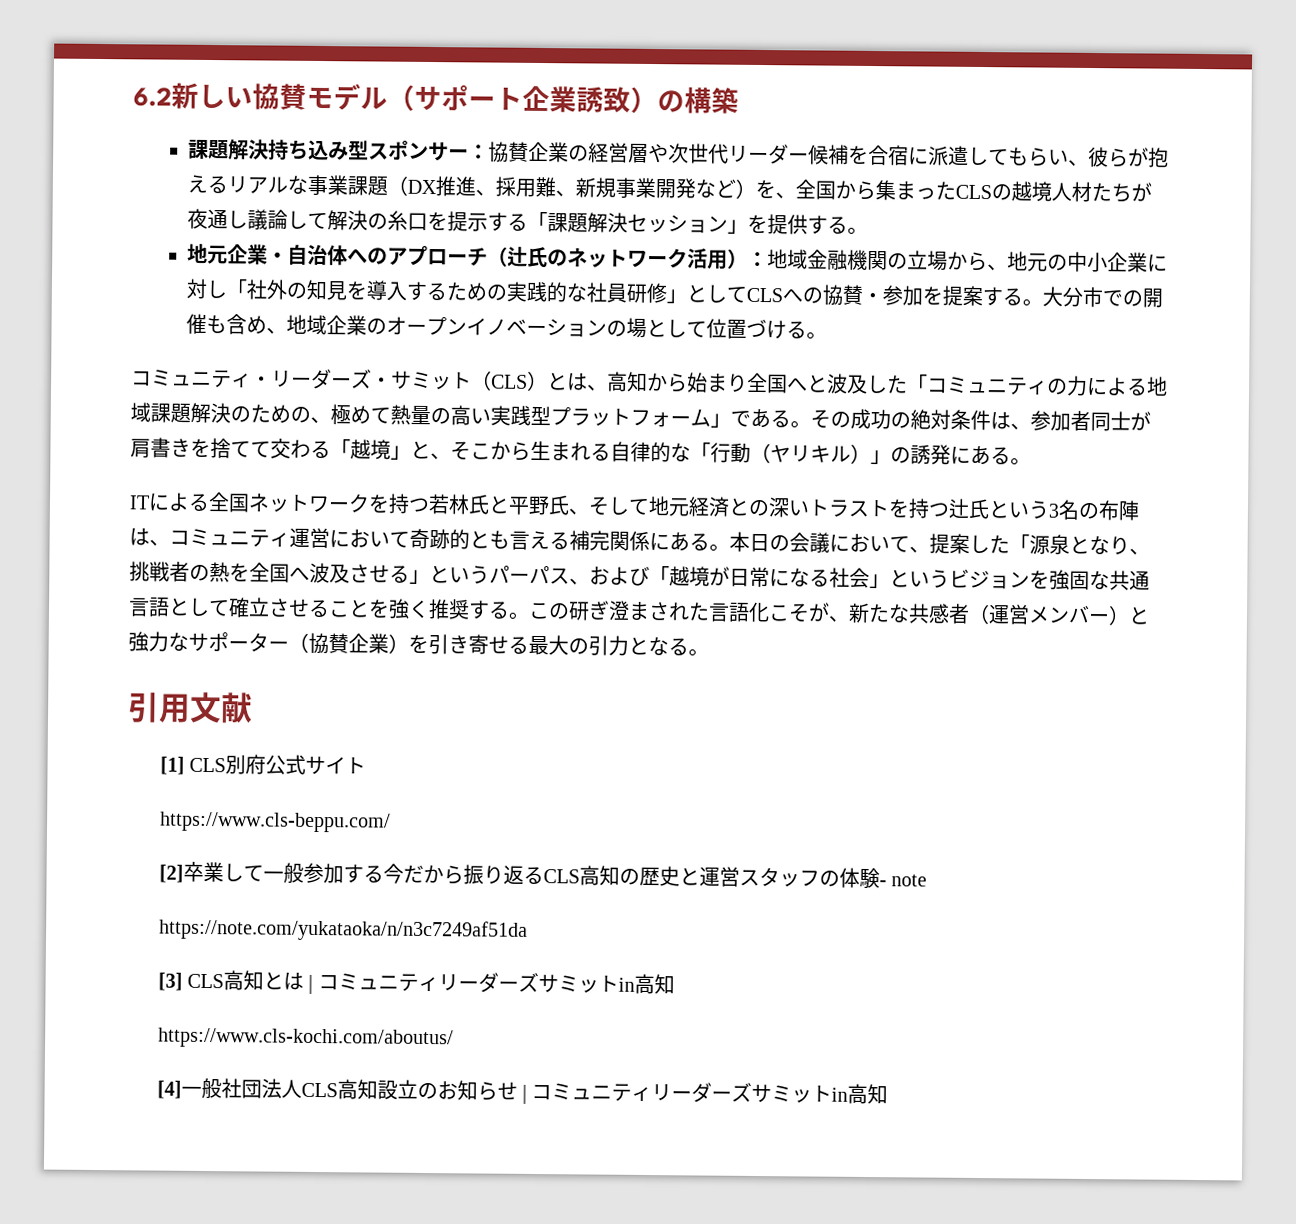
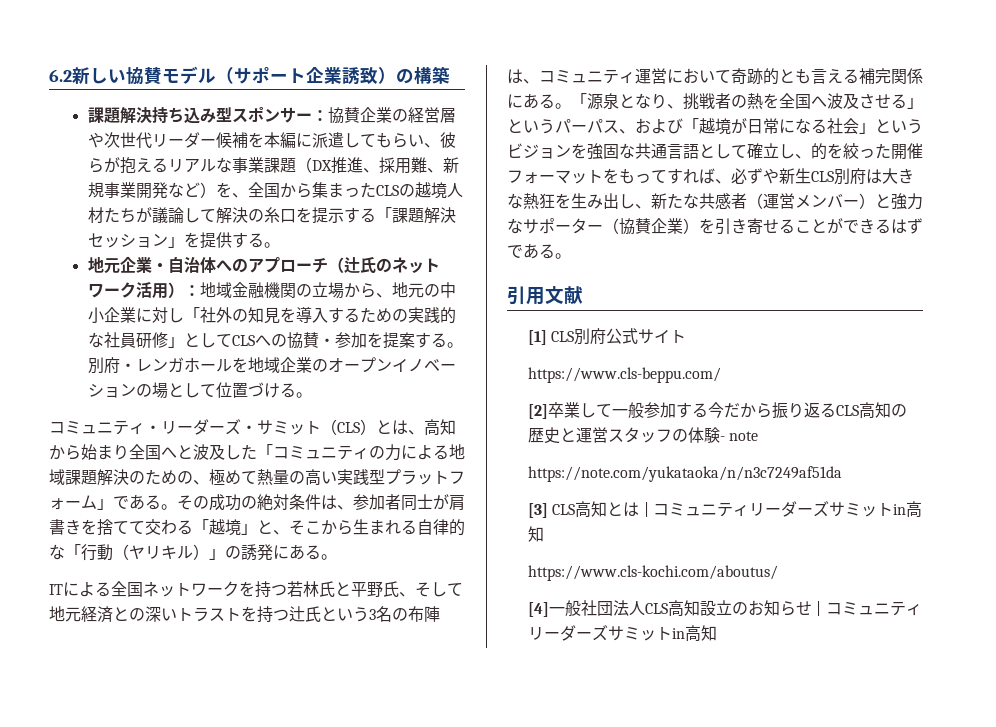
- 協賛企業の経営層や次世代リーダー候補を合宿に派遣してもらい、彼らが抱えるリアルな事業課題（DX推進、採用難、新規事業開発など）を、全国から集まったCLSの越境人材たちが夜通し議論して解決の糸口を提示する「課題解決セッション」を提供する。
+ 協賛企業の経営層や次世代リーダー候補を本編に派遣してもらい、彼らが抱えるリアルな事業課題（DX推進、採用難、新規事業開発など）を、全国から集まったCLSの越境人材たちが議論して解決の糸口を提示する「課題解決セッション」を提供する。
- 大分市での開催も含め、地域企業のオープンイノベーションの場として位置づける。
+ 別府・レンガホールを地域企業のオープンイノベーションの場として位置づける。
- 本日の会議において、提案した「源泉となり、挑戦者の熱を全国へ波及させる」というパーパス、および「越境が日常になる社会」というビジョンを強固な共通言語として確立させることを強く推奨する。この研ぎ澄まされた言語化こそが、新たな共感者（運営メンバー）と強力なサポーター（協賛企業）を引き寄せる最大の引力となる。
+ 「源泉となり、挑戦者の熱を全国へ波及させる」というパーパス、および「越境が日常になる社会」というビジョンを強固な共通言語として確立し、的を絞った開催フォーマットをもってすれば、必ずや新生CLS別府は大きな熱狂を生み出し、新たな共感者（運営メンバー）と強力なサポーター（協賛企業）を引き寄せることができるはずである。

